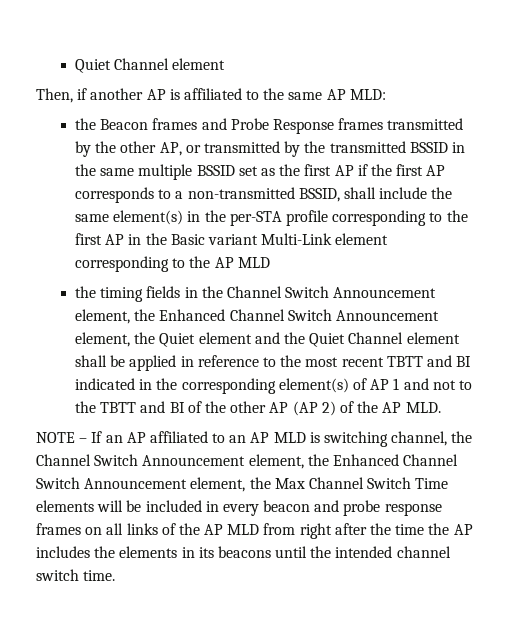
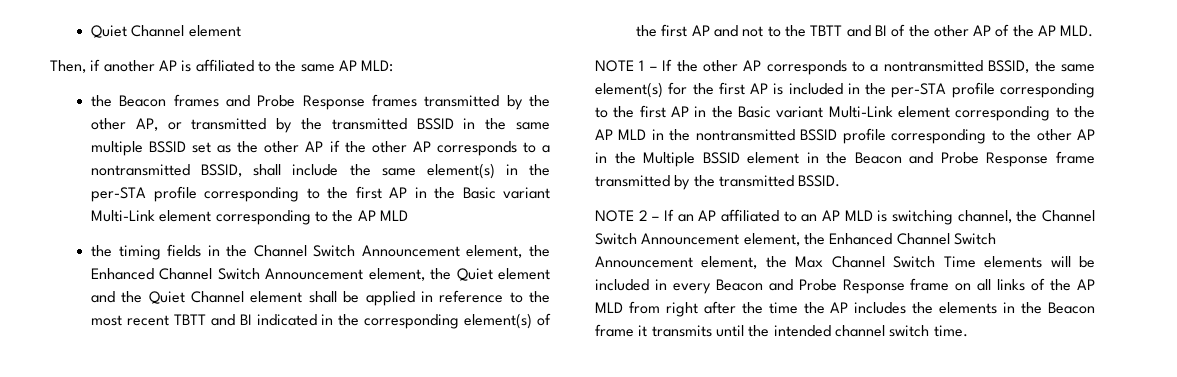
- the Beacon frames and Probe Response frames transmitted by the other AP, or transmitted by the transmitted BSSID in the same multiple BSSID set as the first AP if the first AP corresponds to a non-transmitted BSSID, shall include the same element(s) in the per-STA profile corresponding to the first AP in the Basic variant Multi-Link element corresponding to the AP MLD
+ the Beacon frames and Probe Response frames transmitted by the other AP, or transmitted by the transmitted BSSID in the same multiple BSSID set as the other AP if the other AP corresponds to a nontransmitted BSSID, shall include the same element(s) in the per-STA profile corresponding to the first AP in the Basic variant Multi-Link element corresponding to the AP MLD
- the timing fields in the Channel Switch Announcement element, the Enhanced Channel Switch Announcement element, the Quiet element and the Quiet Channel element shall be applied in reference to the most recent TBTT and BI indicated in the corresponding element(s) of AP 1 and not to the TBTT and BI of the other AP (AP 2) of the AP MLD.
+ the timing fields in the Channel Switch Announcement element, the Enhanced Channel Switch Announcement element, the Quiet element and the Quiet Channel element shall be applied in reference to the most recent TBTT and BI indicated in the corresponding element(s) of the first AP and not to the TBTT and BI of the other AP of the AP MLD.
- NOTE – If an AP affiliated to an AP MLD is switching channel, the Channel Switch Announcement element, the Enhanced Channel Switch Announcement element, the Max Channel Switch Time elements will be included in every beacon and probe response frames on all links of the AP MLD from right after the time the AP includes the elements in its beacons until the intended channel switch time.
+ NOTE 1 – If the other AP corresponds to a nontransmitted BSSID, the same element(s) for the first AP is included in the per-STA profile corresponding to the first AP in the Basic variant Multi-Link element corresponding to the AP MLD in the nontransmitted BSSID profile corresponding to the other AP in the Multiple BSSID element in the Beacon and Probe Response frame transmitted by the transmitted BSSID.
+ NOTE 2 – If an AP affiliated to an AP MLD is switching channel, the Channel Switch Announcement element, the Enhanced Channel Switch Announcement element, the Max Channel Switch Time elements will be included in every Beacon and Probe Response frame on all links of the AP MLD from right after the time the AP includes the elements in the Beacon frame it transmits until the intended channel switch time.

